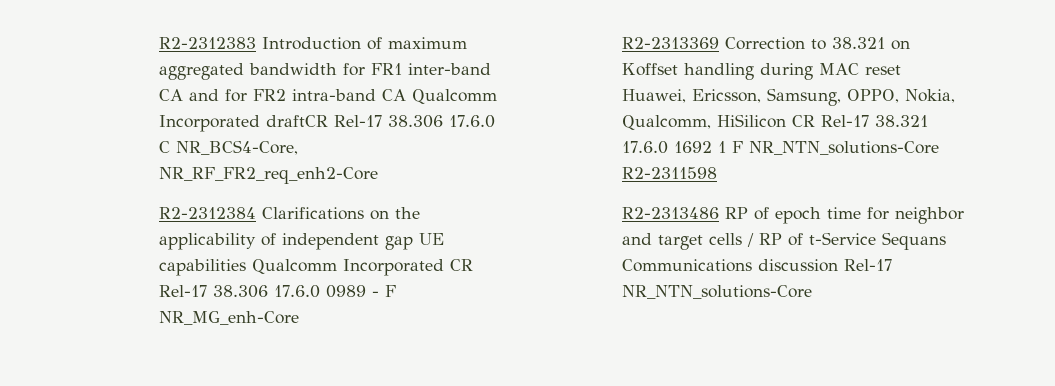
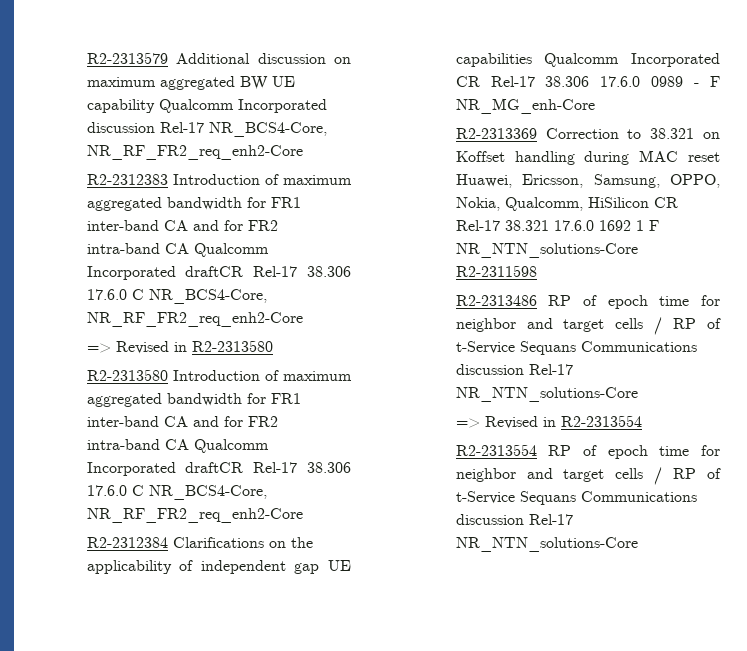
+ R2-2313579 Additional discussion on maximum aggregated BW UE capability Qualcomm Incorporated discussion Rel-17 NR_BCS4-Core, NR_RF_FR2_req_enh2-Core
+ => Revised in R2-2313580
+ R2-2313580 Introduction of maximum aggregated bandwidth for FR1 inter-band CA and for FR2 intra-band CA Qualcomm Incorporated draftCR Rel-17 38.306 17.6.0 C NR_BCS4-Core, NR_RF_FR2_req_enh2-Core
+ => Revised in R2-2313554
+ R2-2313554 RP of epoch time for neighbor and target cells / RP of t-Service Sequans Communications discussion Rel-17 NR_NTN_solutions-Core

